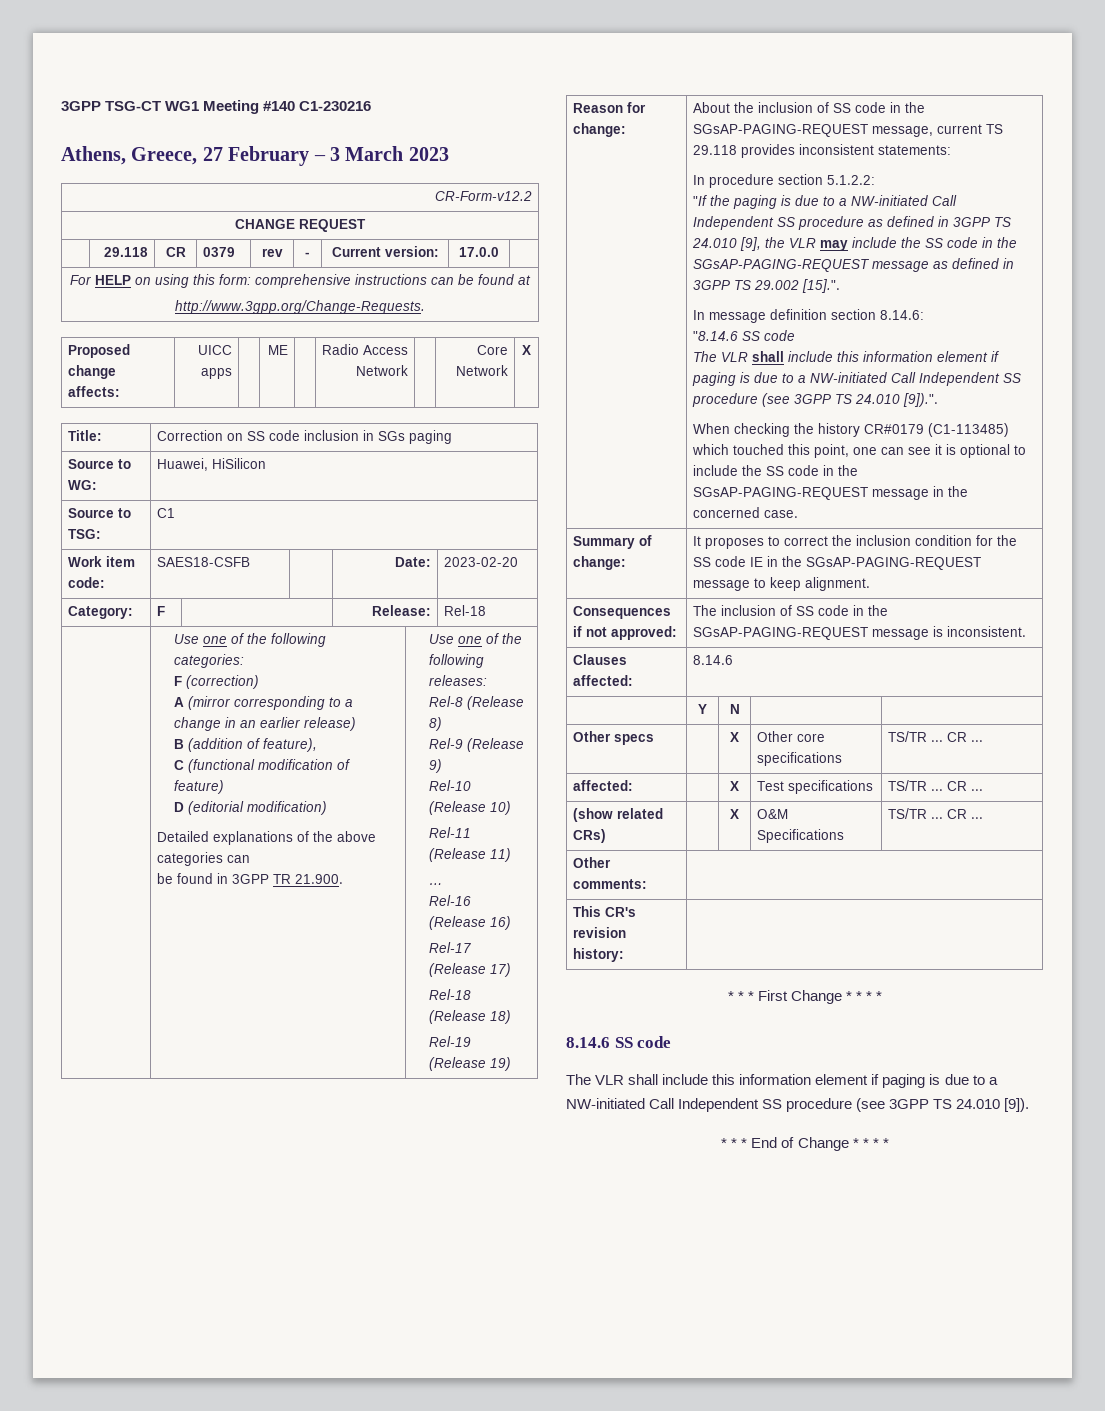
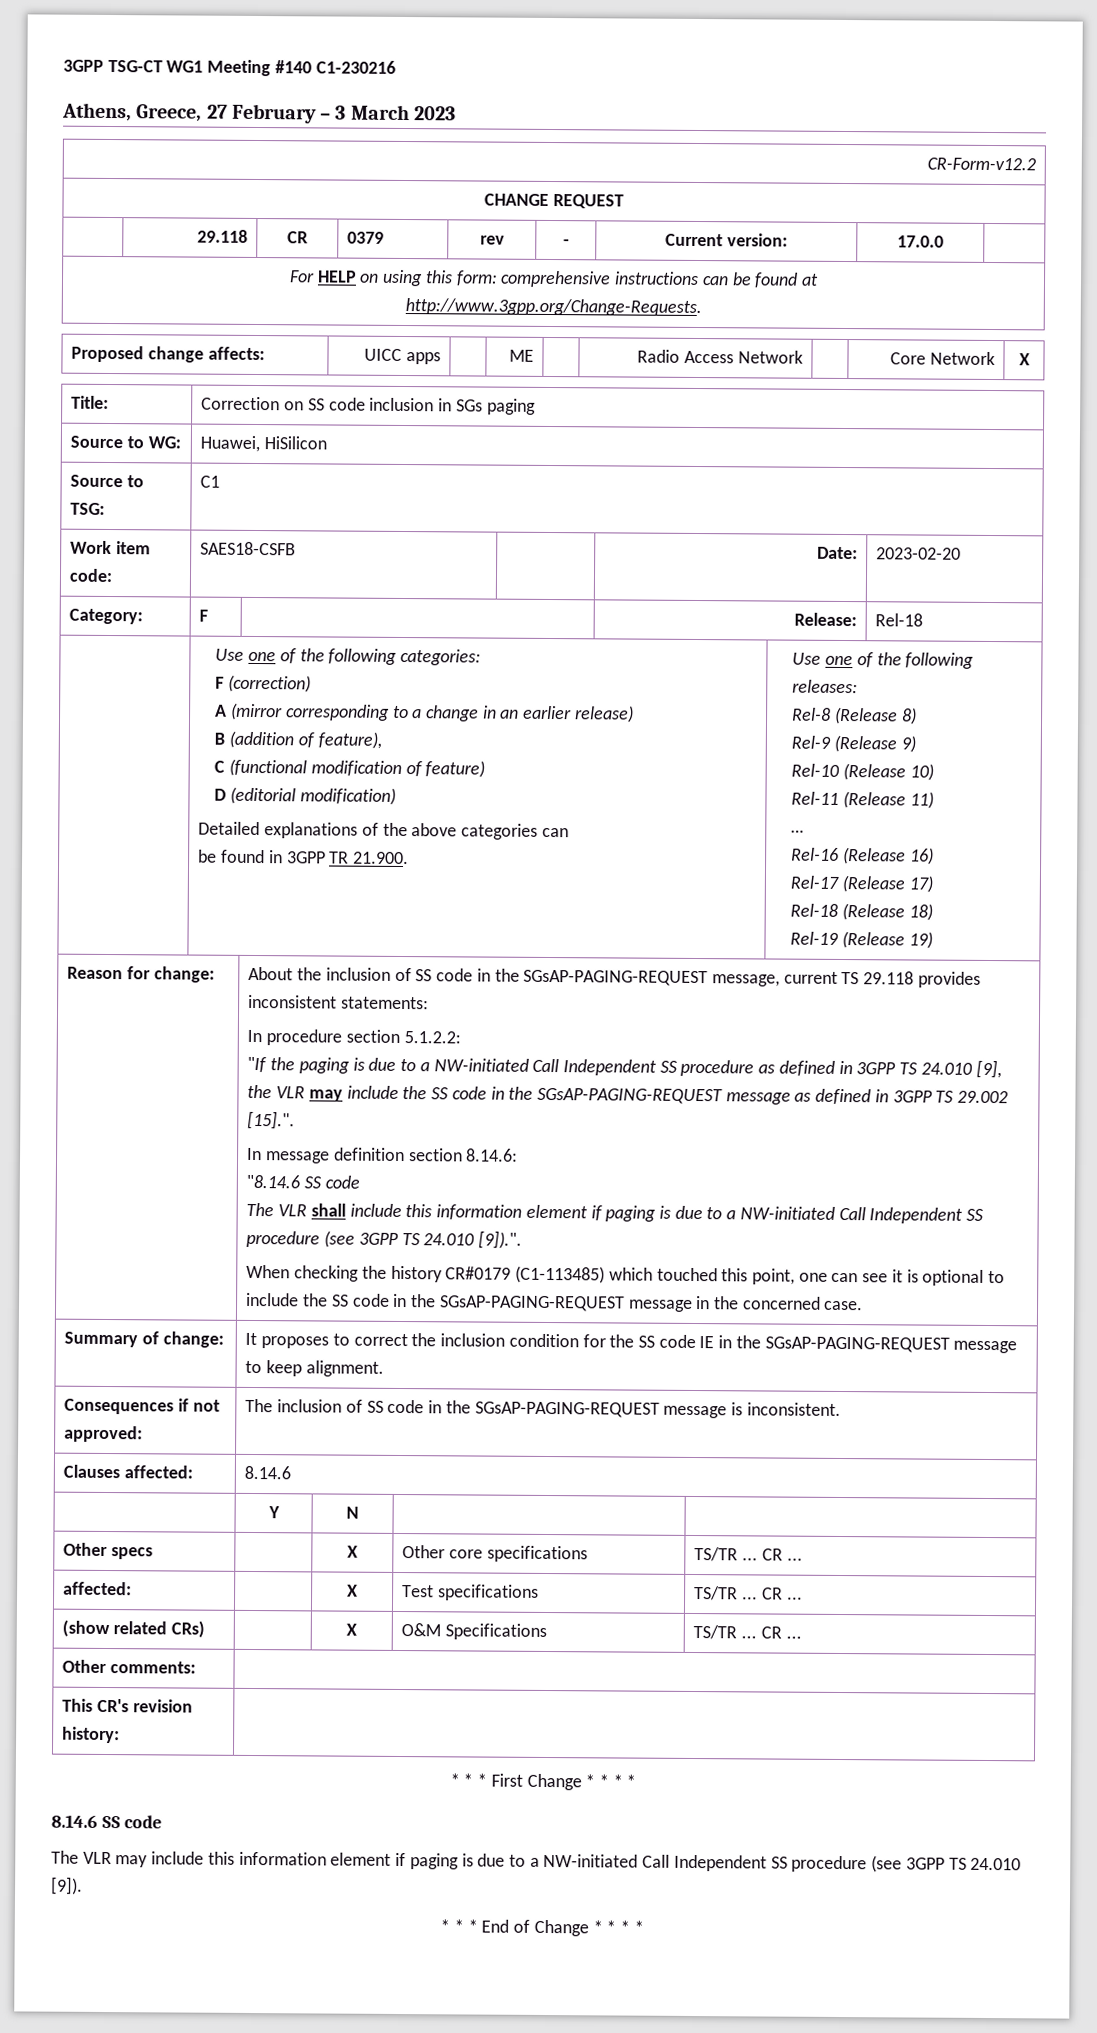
- The VLR shall include this information element if paging is due to a NW-initiated Call Independent SS procedure (see 3GPP TS 24.010 [9]).
+ The VLR may include this information element if paging is due to a NW-initiated Call Independent SS procedure (see 3GPP TS 24.010 [9]).

